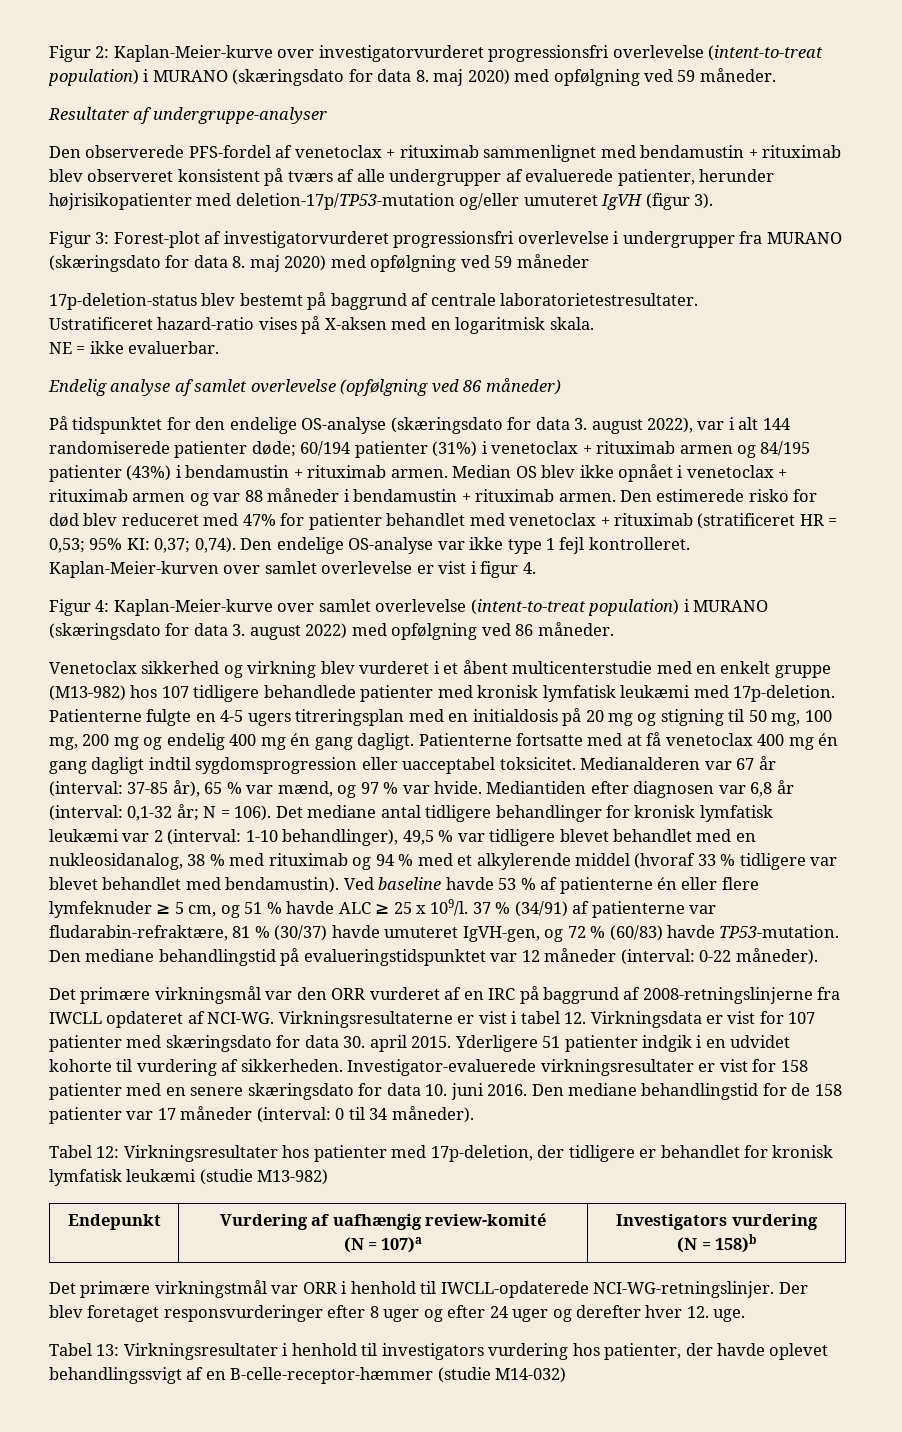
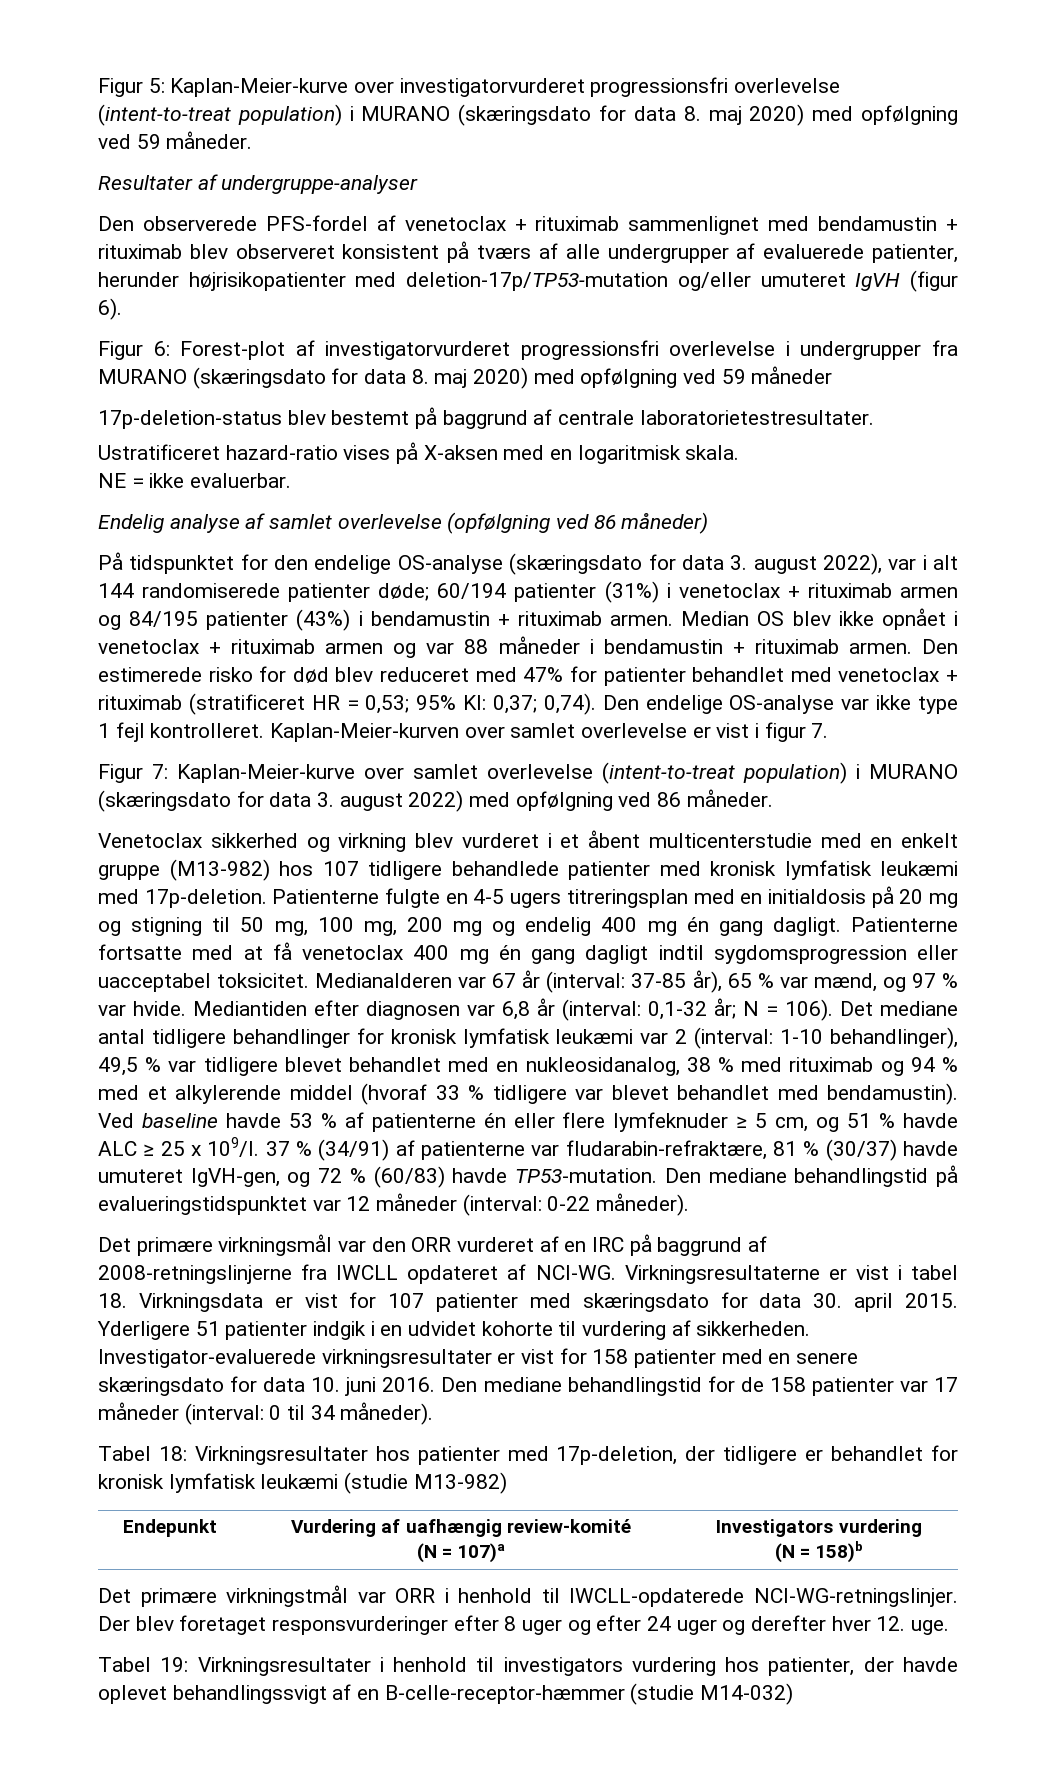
- Figur 2: Kaplan-Meier-kurve over investigatorvurderet progressionsfri overlevelse (intent-to-treat population) i MURANO (skæringsdato for data 8. maj 2020) med opfølgning ved 59 måneder.
+ Figur 5: Kaplan-Meier-kurve over investigatorvurderet progressionsfri overlevelse (intent-to-treat population) i MURANO (skæringsdato for data 8. maj 2020) med opfølgning ved 59 måneder.
- Den observerede PFS-fordel af venetoclax + rituximab sammenlignet med bendamustin + rituximab blev observeret konsistent på tværs af alle undergrupper af evaluerede patienter, herunder højrisikopatienter med deletion-17p/TP53-mutation og/eller umuteret IgVH (figur 3).
- Figur 3: Forest-plot af investigatorvurderet progressionsfri overlevelse i undergrupper fra MURANO (skæringsdato for data 8. maj 2020) med opfølgning ved 59 måneder
+ Den observerede PFS-fordel af venetoclax + rituximab sammenlignet med bendamustin + rituximab blev observeret konsistent på tværs af alle undergrupper af evaluerede patienter, herunder højrisikopatienter med deletion-17p/TP53-mutation og/eller umuteret IgVH (figur 6).
+ Figur 6: Forest-plot af investigatorvurderet progressionsfri overlevelse i undergrupper fra MURANO (skæringsdato for data 8. maj 2020) med opfølgning ved 59 måneder
- Kaplan-Meier-kurven over samlet overlevelse er vist i figur 4.
- Figur 4: Kaplan-Meier-kurve over samlet overlevelse (intent-to-treat population) i MURANO (skæringsdato for data 3. august 2022) med opfølgning ved 86 måneder.
+ Kaplan-Meier-kurven over samlet overlevelse er vist i figur 7.
+ Figur 7: Kaplan-Meier-kurve over samlet overlevelse (intent-to-treat population) i MURANO (skæringsdato for data 3. august 2022) med opfølgning ved 86 måneder.
- Virkningsresultaterne er vist i tabel 12. Virkningsdata er vist for 107 patienter med skæringsdato for data 30. april 2015.
+ Virkningsresultaterne er vist i tabel 18. Virkningsdata er vist for 107 patienter med skæringsdato for data 30. april 2015.
- Tabel 12: Virkningsresultater hos patienter med 17p-deletion, der tidligere er behandlet for kronisk lymfatisk leukæmi (studie M13-982)
+ Tabel 18: Virkningsresultater hos patienter med 17p-deletion, der tidligere er behandlet for kronisk lymfatisk leukæmi (studie M13-982)
- Tabel 13: Virkningsresultater i henhold til investigators vurdering hos patienter, der havde oplevet behandlingssvigt af en B-celle-receptor-hæmmer (studie M14-032)
+ Tabel 19: Virkningsresultater i henhold til investigators vurdering hos patienter, der havde oplevet behandlingssvigt af en B-celle-receptor-hæmmer (studie M14-032)

